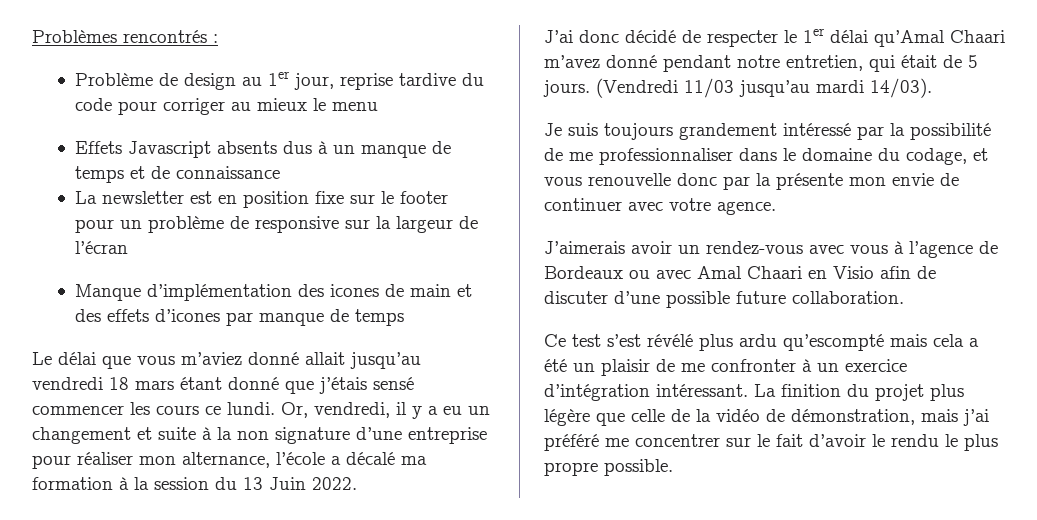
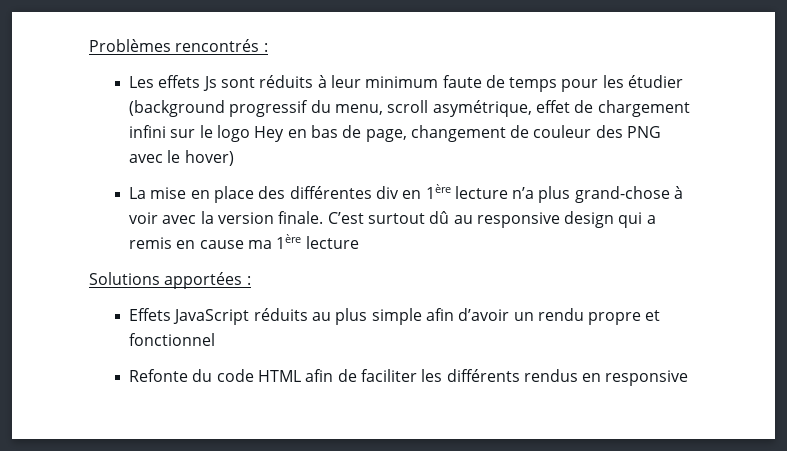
- Problème de design au 1er jour, reprise tardive du code pour corriger au mieux le menu
- Effets Javascript absents dus à un manque de temps et de connaissance
- La newsletter est en position fixe sur le footer pour un problème de responsive sur la largeur de l’écran
- Manque d’implémentation des icones de main et des effets d’icones par manque de temps
- Le délai que vous m’aviez donné allait jusqu’au vendredi 18 mars étant donné que j’étais sensé commencer les cours ce lundi. Or, vendredi, il y a eu un changement et suite à la non signature d’une entreprise pour réaliser mon alternance, l’école a décalé ma formation à la session du 13 Juin 2022.
- J’ai donc décidé de respecter le 1er délai qu’Amal Chaari m’avez donné pendant notre entretien, qui était de 5 jours. (Vendredi 11/03 jusqu’au mardi 14/03).
- Je suis toujours grandement intéressé par la possibilité de me professionnaliser dans le domaine du codage, et vous renouvelle donc par la présente mon envie de continuer avec votre agence.
- J’aimerais avoir un rendez-vous avec vous à l’agence de Bordeaux ou avec Amal Chaari en Visio afin de discuter d’une possible future collaboration.
- Ce test s’est révélé plus ardu qu’escompté mais cela a été un plaisir de me confronter à un exercice d’intégration intéressant. La finition du projet plus légère que celle de la vidéo de démonstration, mais j’ai préféré me concentrer sur le fait d’avoir le rendu le plus propre possible.
+ Les effets Js sont réduits à leur minimum faute de temps pour les étudier (background progressif du menu, scroll asymétrique, effet de chargement infini sur le logo Hey en bas de page, changement de couleur des PNG avec le hover)
+ La mise en place des différentes div en 1ère lecture n’a plus grand-chose à voir avec la version finale. C’est surtout dû au responsive design qui a remis en cause ma 1ère lecture
+ Solutions apportées :
+ Effets JavaScript réduits au plus simple afin d’avoir un rendu propre et fonctionnel
+ Refonte du code HTML afin de faciliter les différents rendus en responsive

